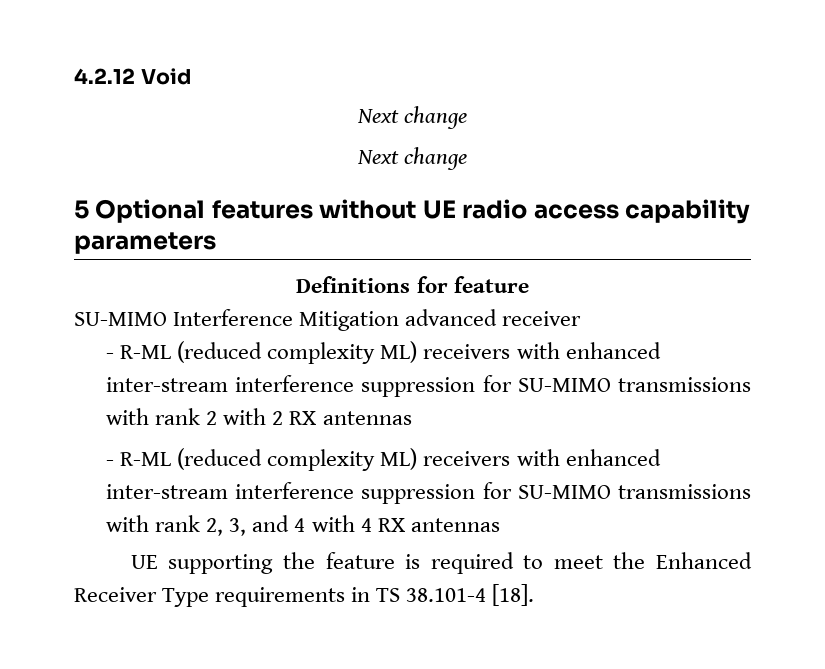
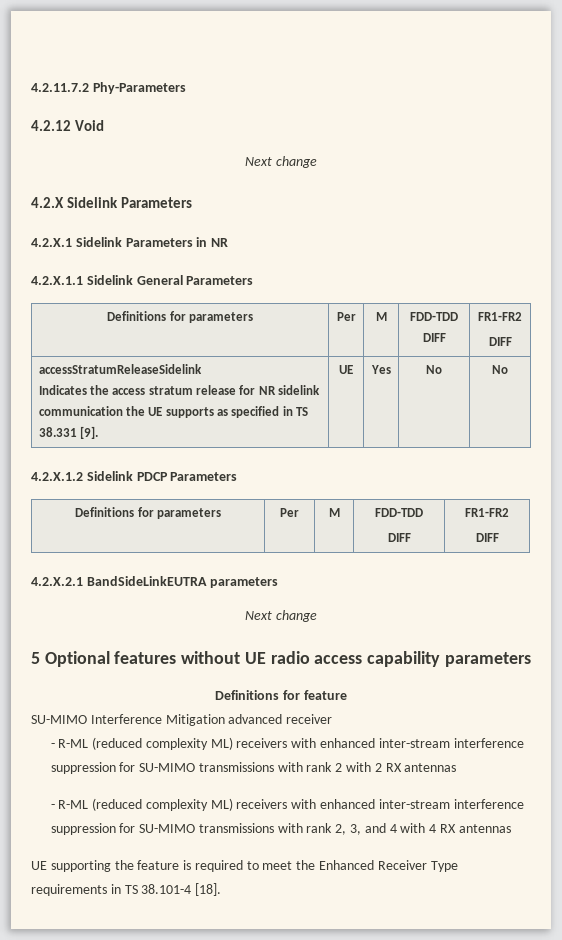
+ 4.2.11.7.2 Phy-Parameters
+ 4.2.X Sidelink Parameters
+ 4.2.X.1 Sidelink Parameters in NR
+ 4.2.X.1.1 Sidelink General Parameters
+ Definitions for parameters | Per | M | FDD-TDD DIFF | FR1-FR2
+ DIFF
+ accessStratumReleaseSidelink
+ Indicates the access stratum release for NR sidelink communication the UE supports as specified in TS 38.331 [9]. | UE | Yes | No | No
+ 4.2.X.1.2 Sidelink PDCP Parameters
+ Definitions for parameters | Per | M | FDD-TDD
+ DIFF | FR1-FR2
+ DIFF
+ 4.2.X.2.1 BandSideLinkEUTRA parameters

